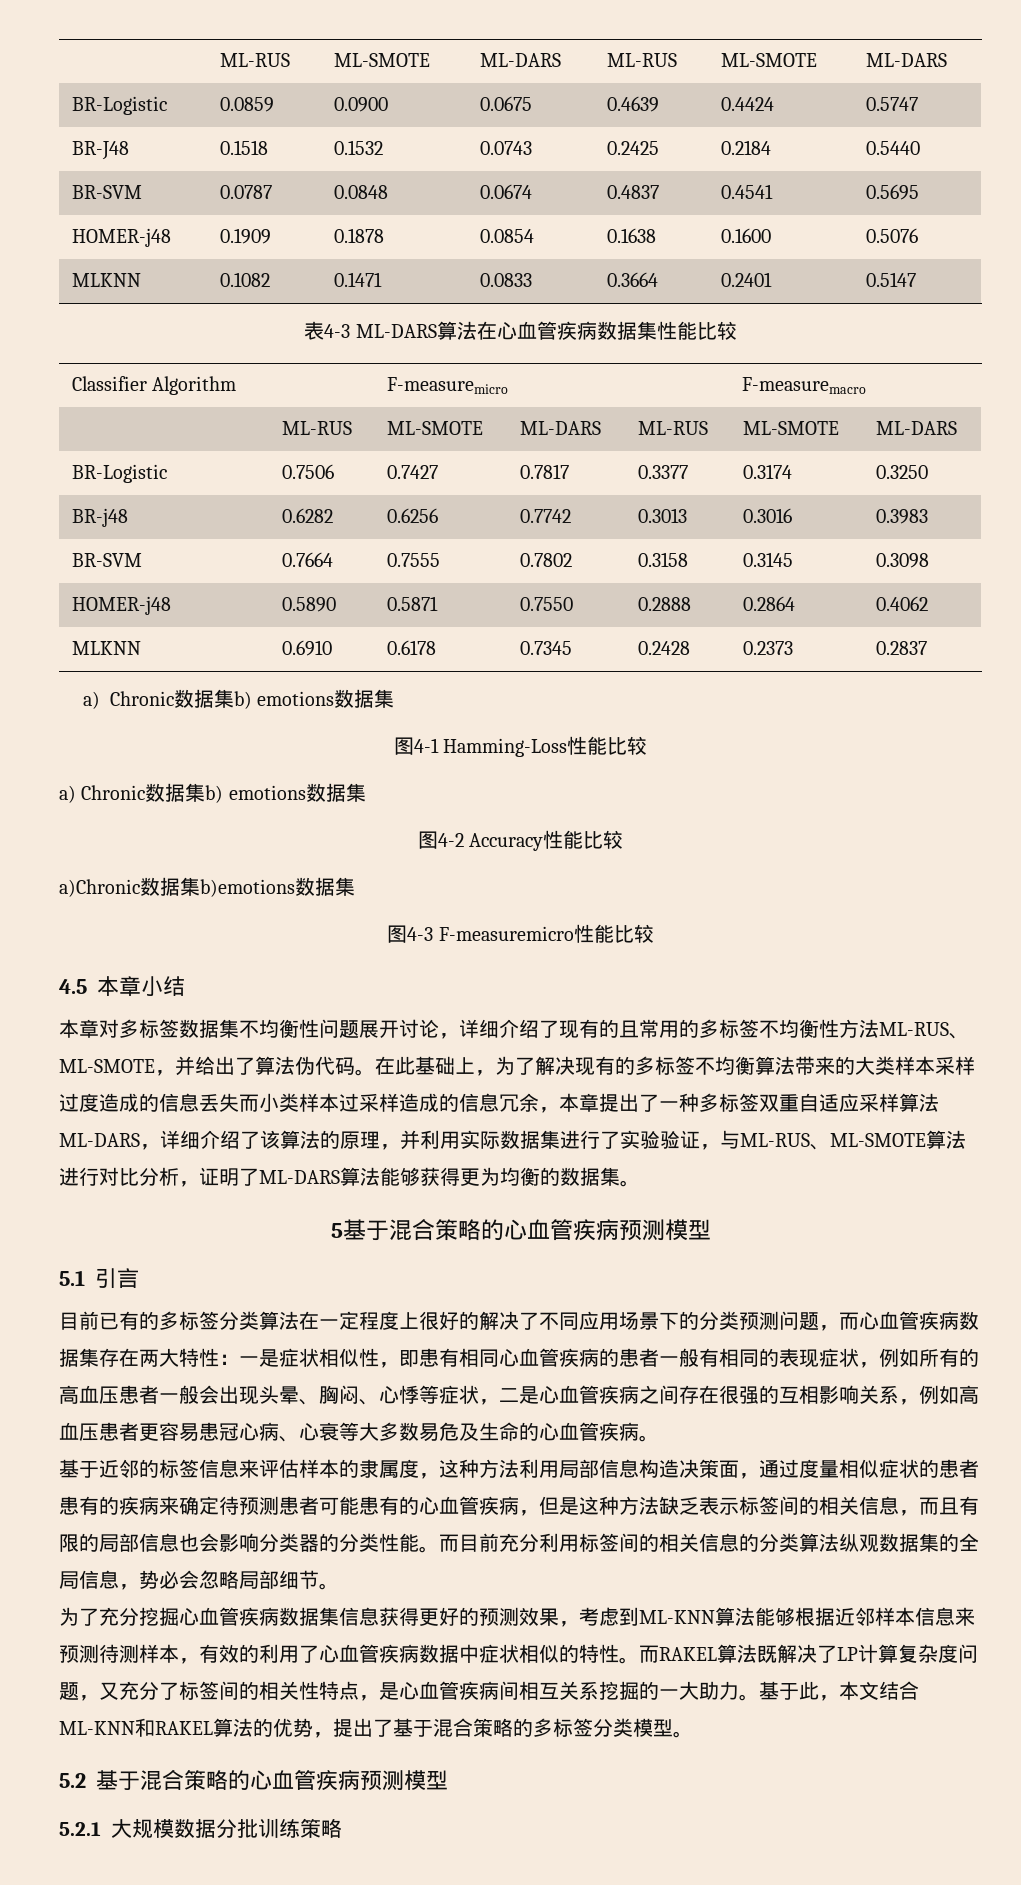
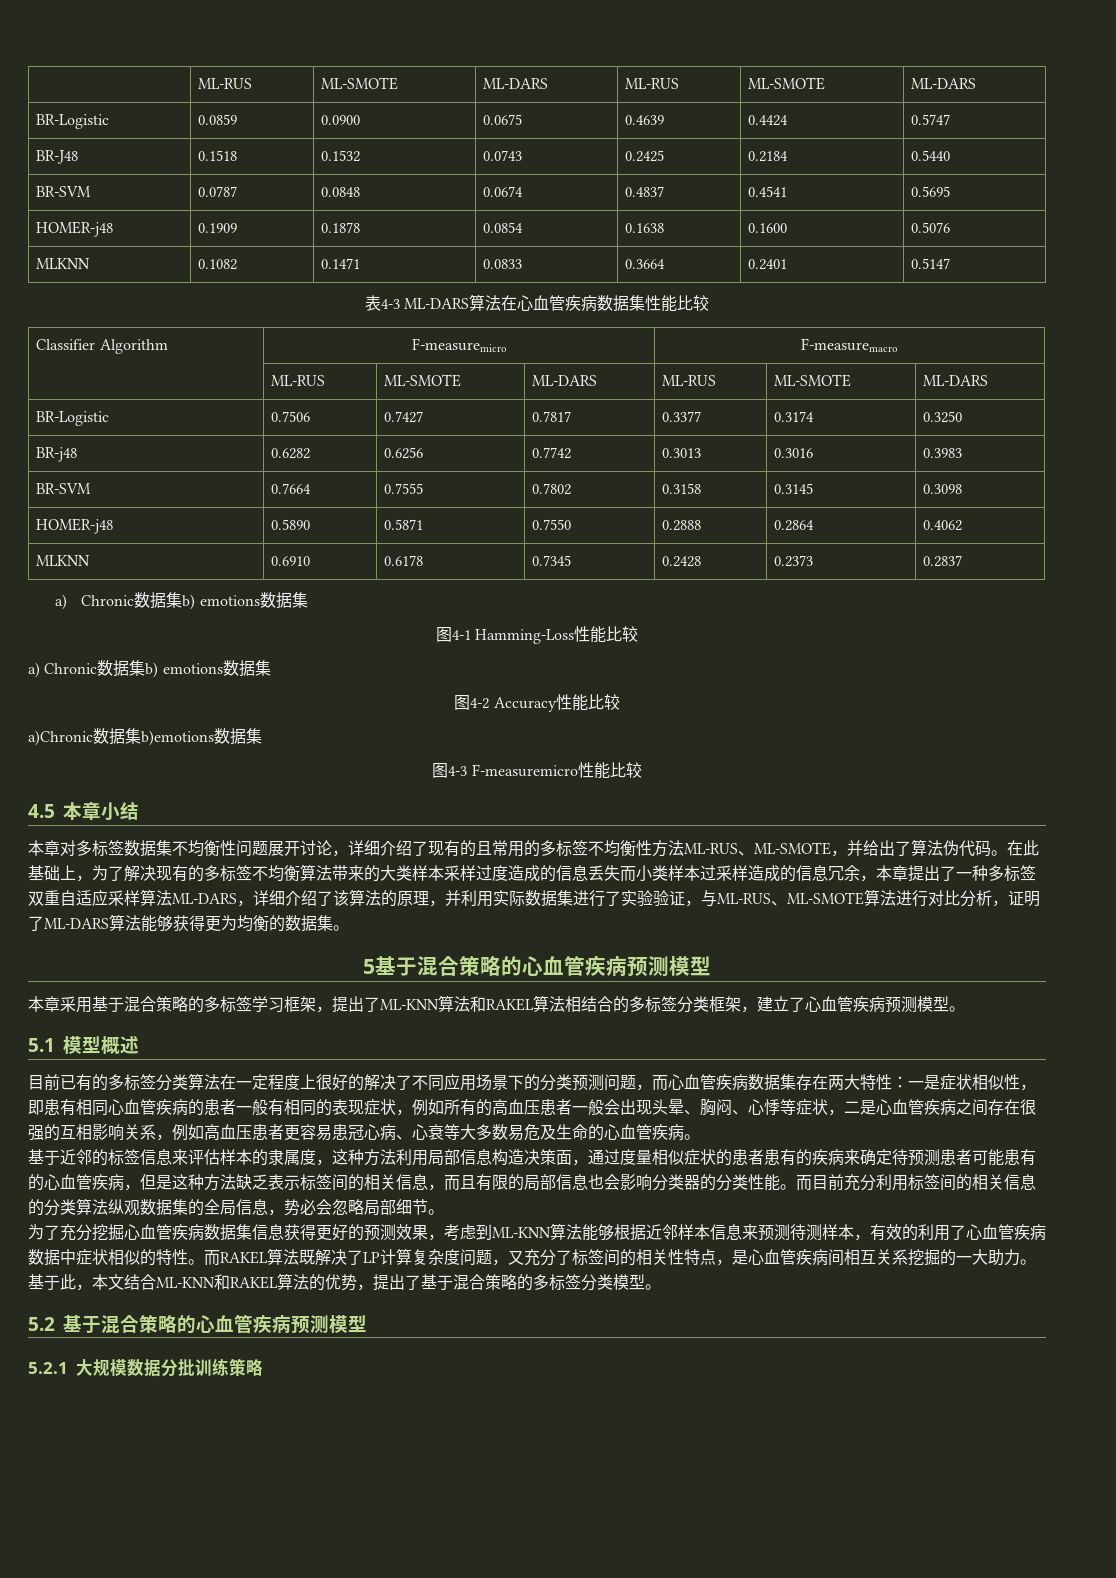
+ 本章采用基于混合策略的多标签学习框架，提出了ML-KNN算法和RAKEL算法相结合的多标签分类框架，建立了心血管疾病预测模型。
- 5.1引言
+ 5.1模型概述

